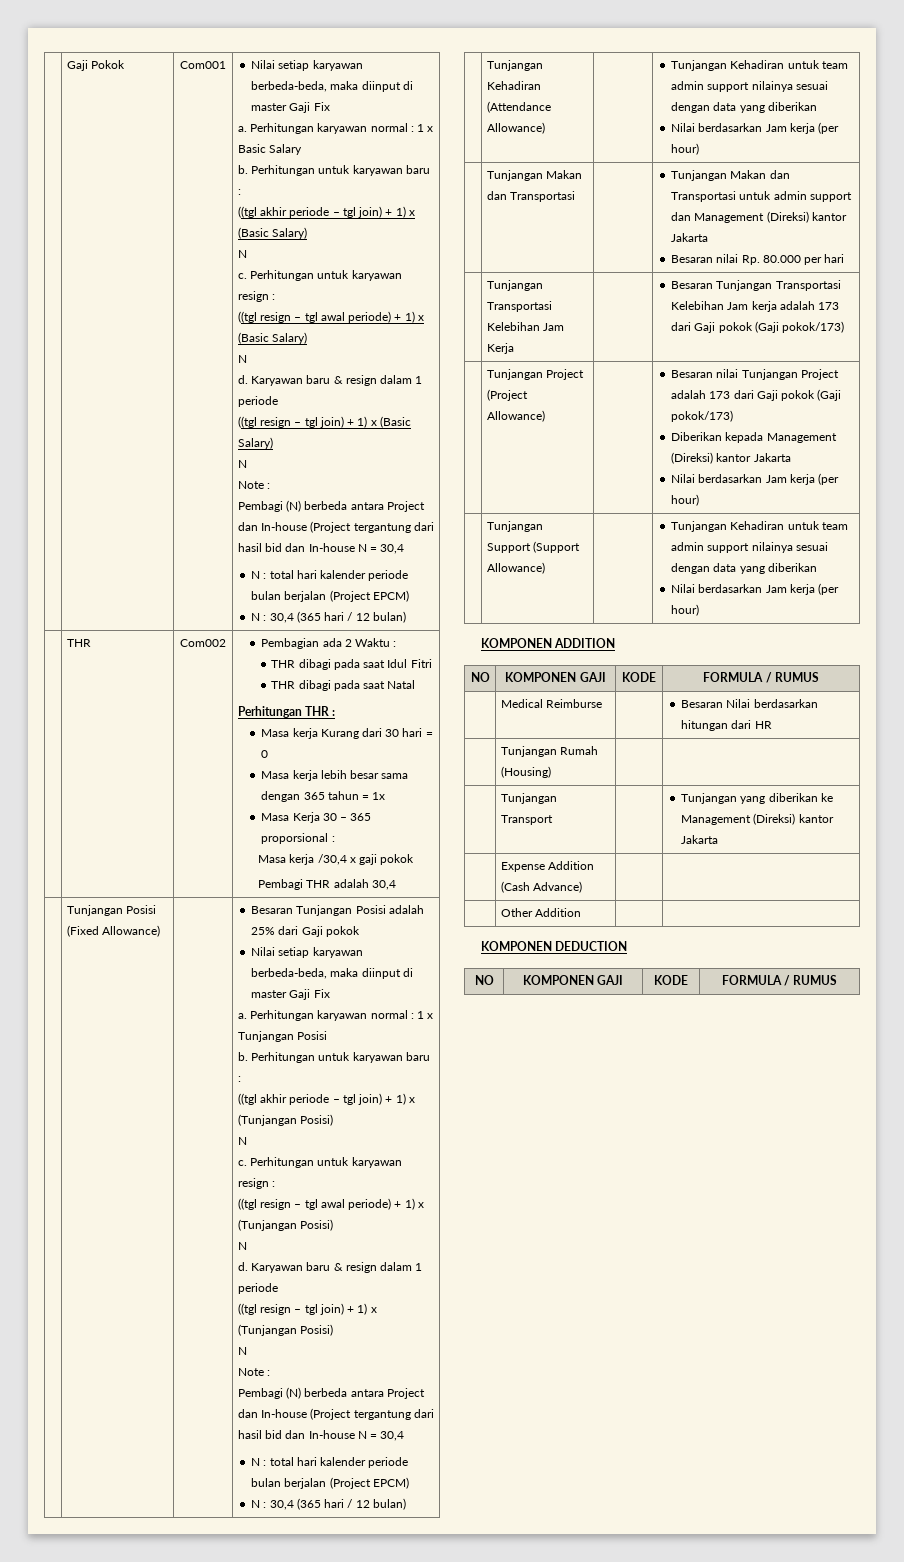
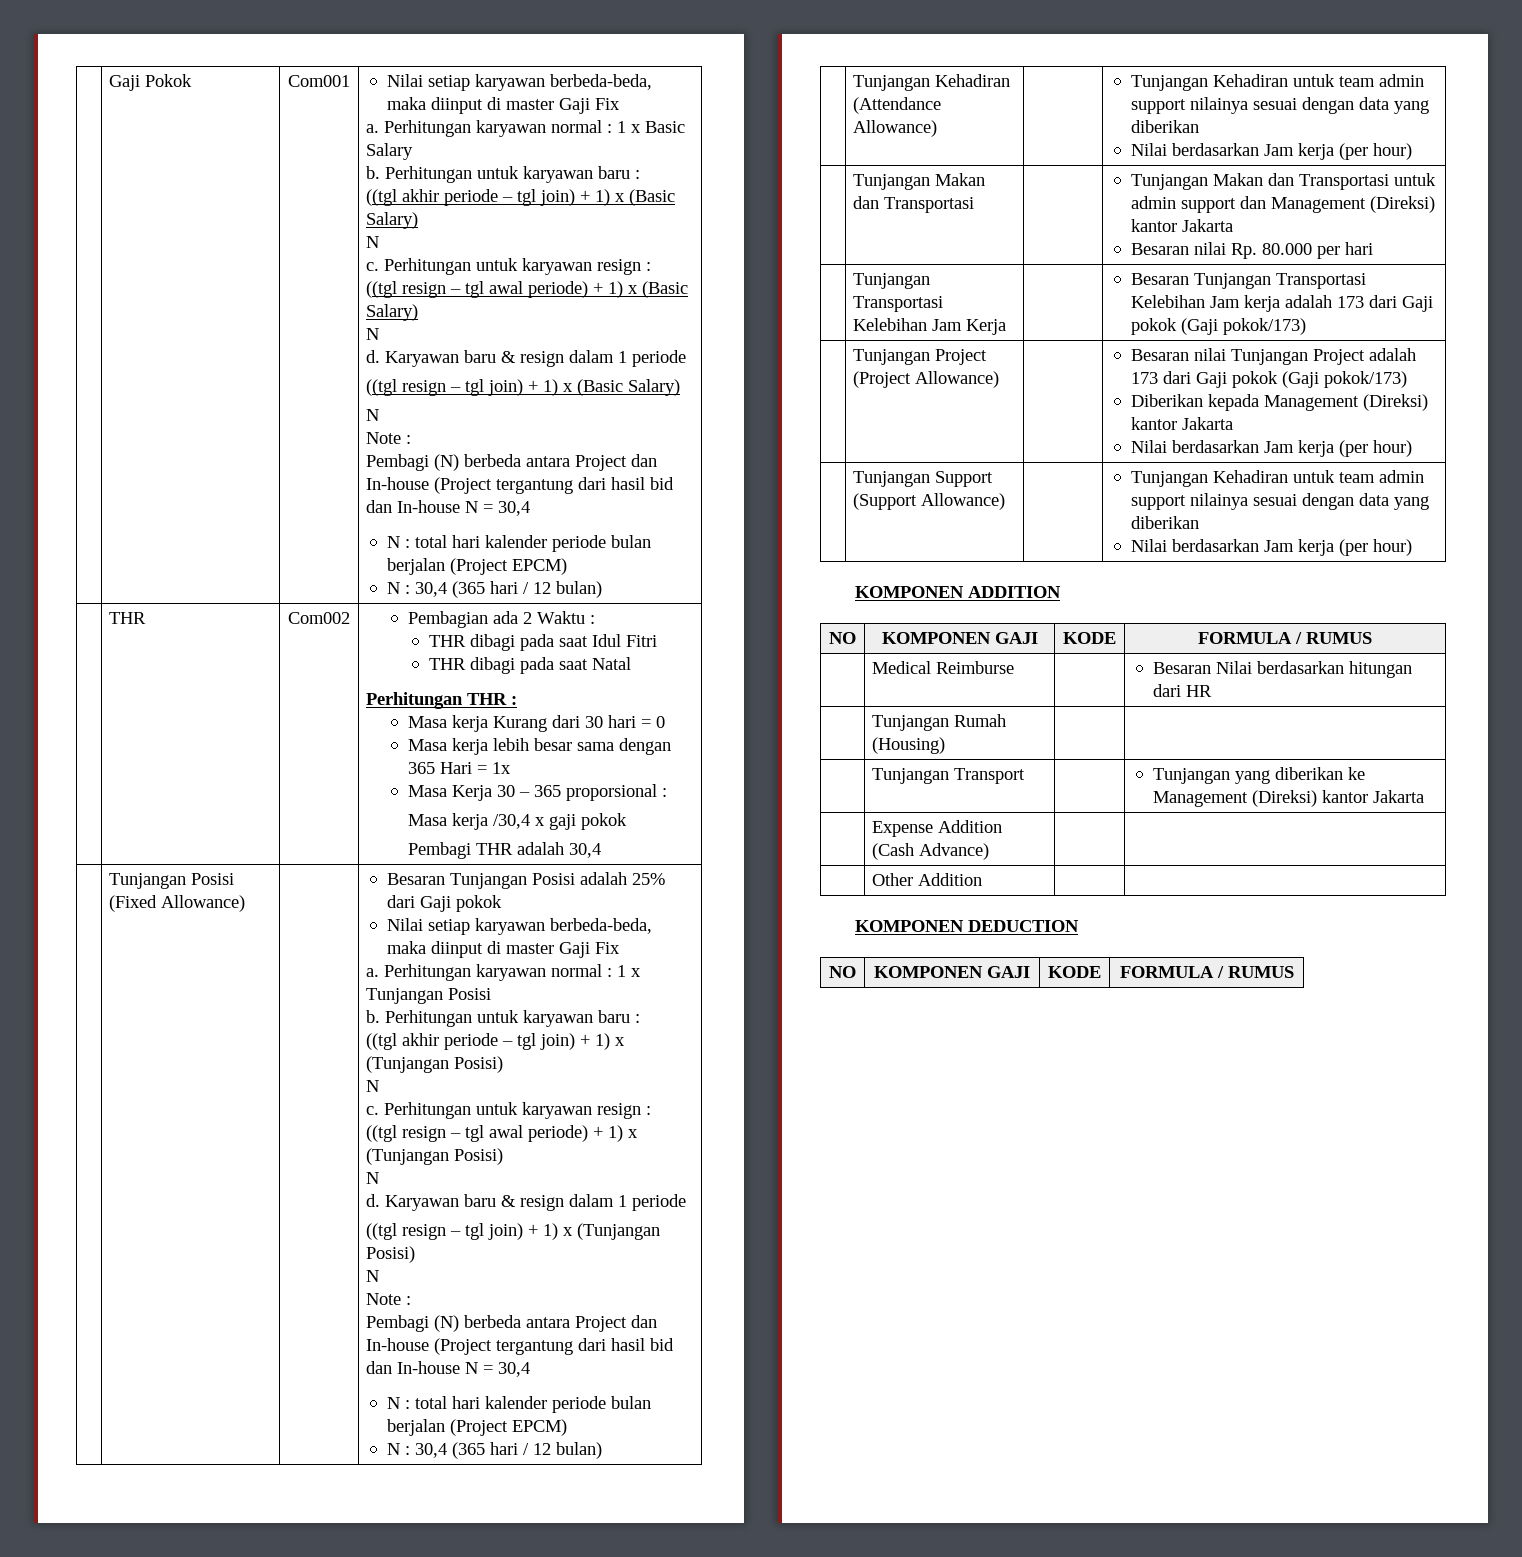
- Masa kerja lebih besar sama dengan 365 tahun = 1x
+ Masa kerja lebih besar sama dengan 365 Hari = 1x

